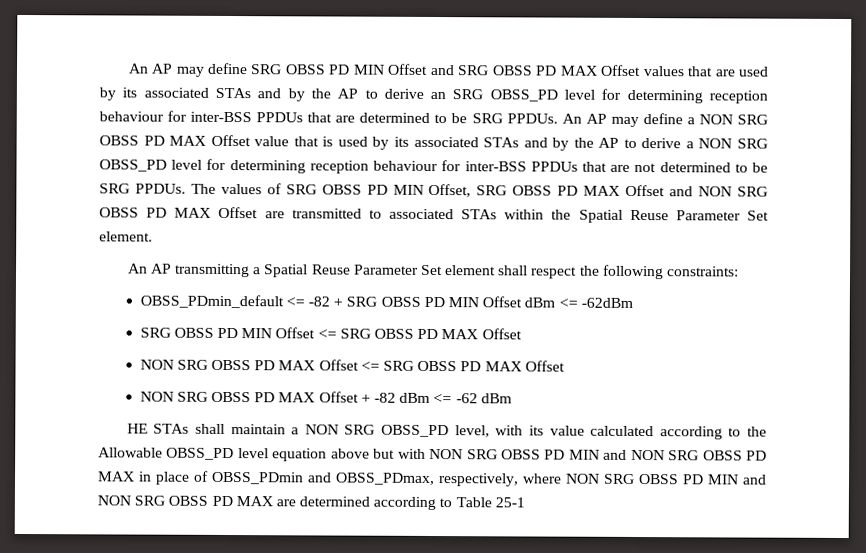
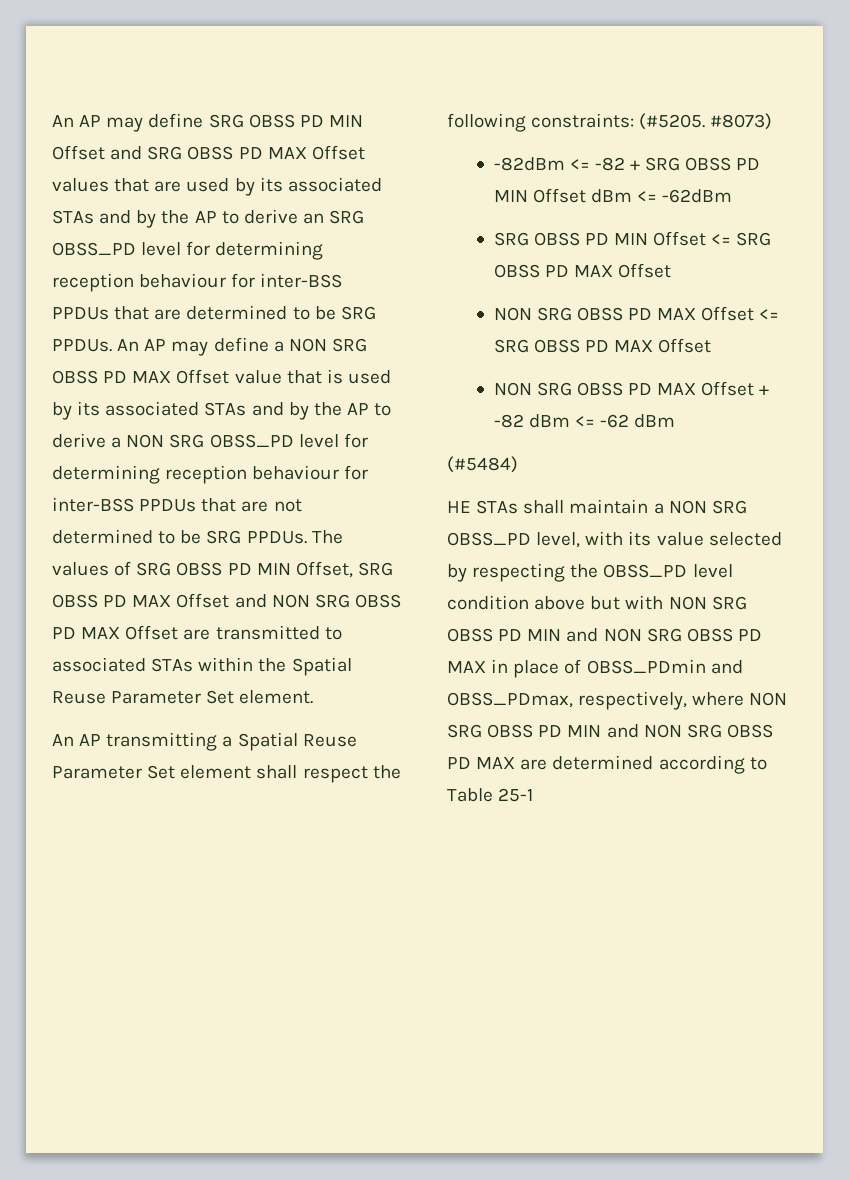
- An AP transmitting a Spatial Reuse Parameter Set element shall respect the following constraints:
- OBSS_PDmin_default <= -82 + SRG OBSS PD MIN Offset dBm <= -62dBm
+ An AP transmitting a Spatial Reuse Parameter Set element shall respect the following constraints: (#5205. #8073)
+ -82dBm <= -82 + SRG OBSS PD MIN Offset dBm <= -62dBm
+ (#5484)
- HE STAs shall maintain a NON SRG OBSS_PD level, with its value calculated according to the Allowable OBSS_PD level equation above but with NON SRG OBSS PD MIN and NON SRG OBSS PD MAX in place of OBSS_PDmin and OBSS_PDmax, respectively, where NON SRG OBSS PD MIN and NON SRG OBSS PD MAX are determined according to Table 25-1
+ HE STAs shall maintain a NON SRG OBSS_PD level, with its value selected by respecting the OBSS_PD level condition above but with NON SRG OBSS PD MIN and NON SRG OBSS PD MAX in place of OBSS_PDmin and OBSS_PDmax, respectively, where NON SRG OBSS PD MIN and NON SRG OBSS PD MAX are determined according to Table 25-1

